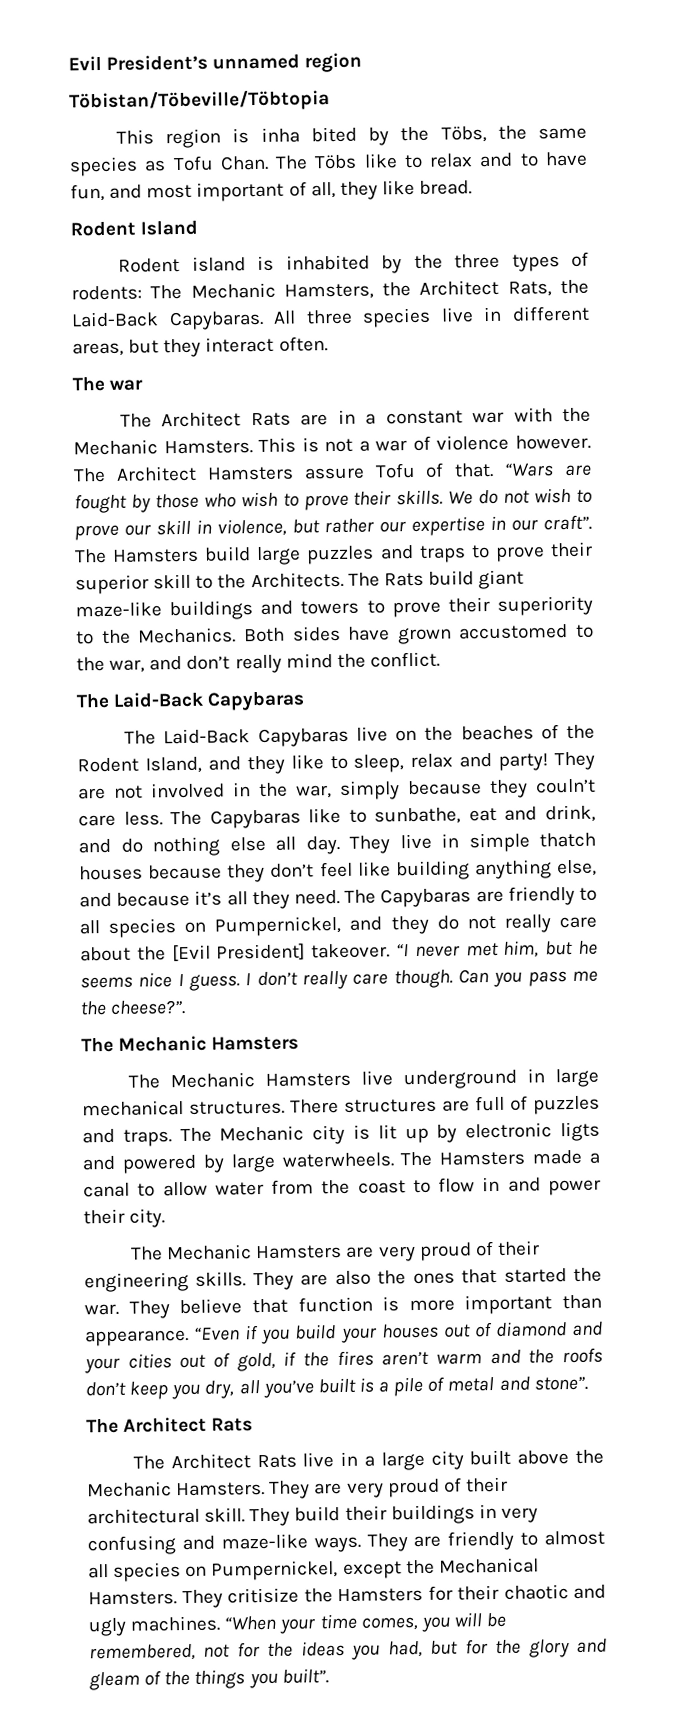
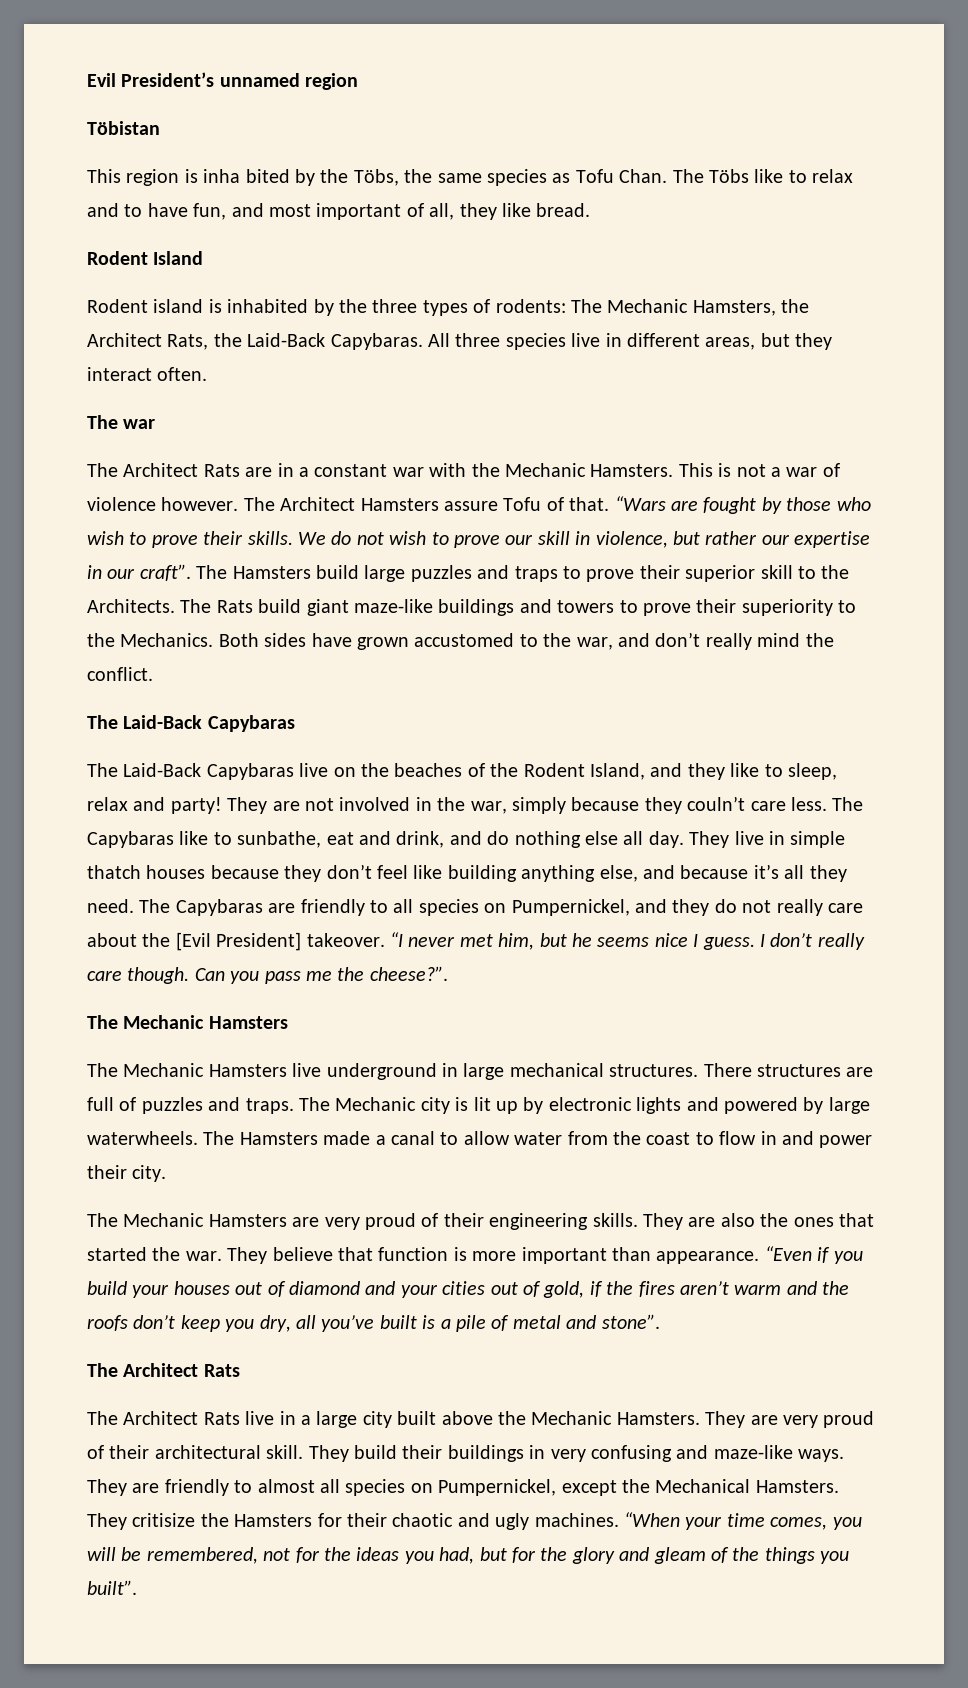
- Töbistan/Töbeville/Töbtopia
+ Töbistan
- The Mechanic city is lit up by electronic ligts and powered by large waterwheels.
+ The Mechanic city is lit up by electronic lights and powered by large waterwheels.

